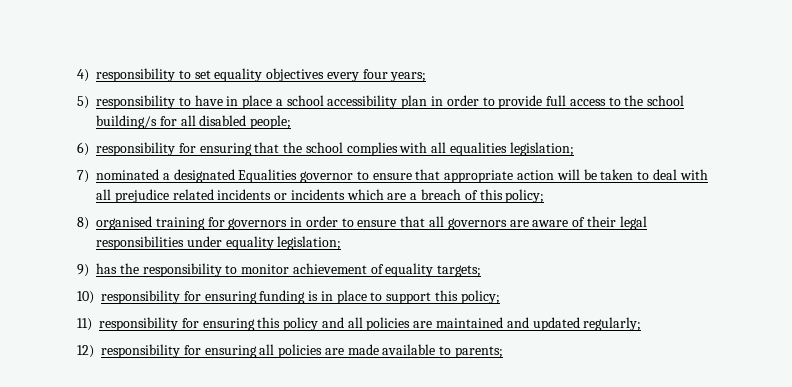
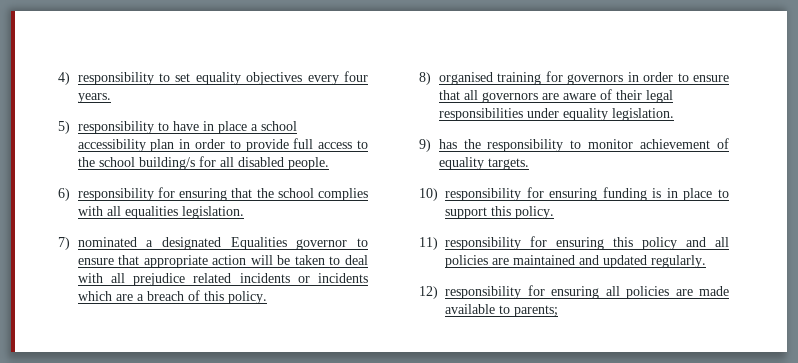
- 4) responsibility to set equality objectives every four years;
+ 4) responsibility to set equality objectives every four years.
- 5) responsibility to have in place a school accessibility plan in order to provide full access to the school building/s for all disabled people;
+ 5) responsibility to have in place a school accessibility plan in order to provide full access to the school building/s for all disabled people.
- 6) responsibility for ensuring that the school complies with all equalities legislation;
+ 6) responsibility for ensuring that the school complies with all equalities legislation.
- 7) nominated a designated Equalities governor to ensure that appropriate action will be taken to deal with all prejudice related incidents or incidents which are a breach of this policy;
+ 7) nominated a designated Equalities governor to ensure that appropriate action will be taken to deal with all prejudice related incidents or incidents which are a breach of this policy.
- 8) organised training for governors in order to ensure that all governors are aware of their legal responsibilities under equality legislation;
+ 8) organised training for governors in order to ensure that all governors are aware of their legal responsibilities under equality legislation.
- 9) has the responsibility to monitor achievement of equality targets;
+ 9) has the responsibility to monitor achievement of equality targets.
- 10) responsibility for ensuring funding is in place to support this policy;
+ 10) responsibility for ensuring funding is in place to support this policy.
- 11) responsibility for ensuring this policy and all policies are maintained and updated regularly;
+ 11) responsibility for ensuring this policy and all policies are maintained and updated regularly.

